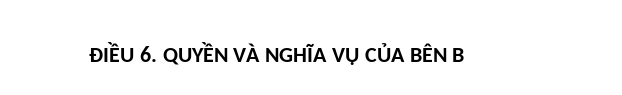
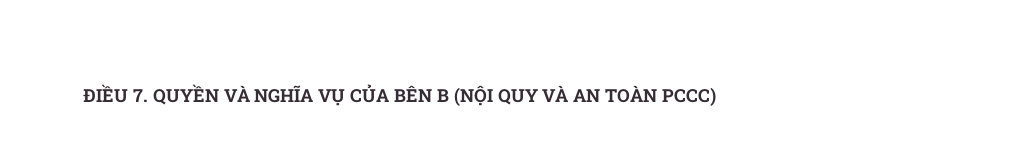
- ĐIỀU 6. QUYỀN VÀ NGHĨA VỤ CỦA BÊN B
+ ĐIỀU 7. QUYỀN VÀ NGHĨA VỤ CỦA BÊN B (NỘI QUY VÀ AN TOÀN PCCC)

